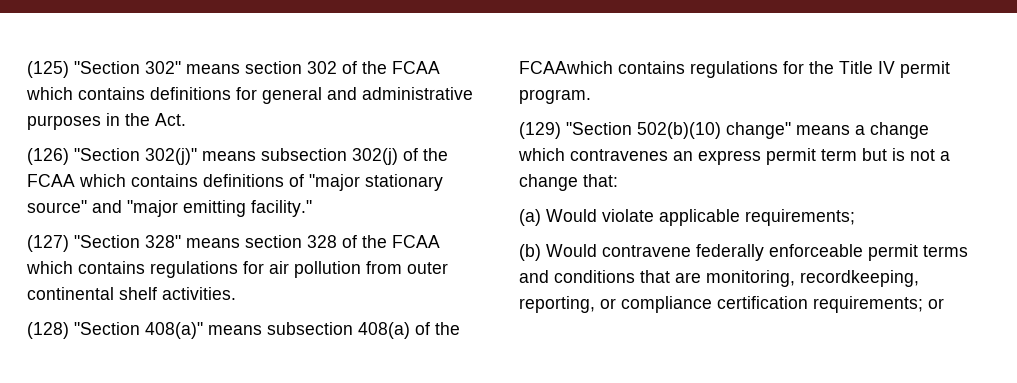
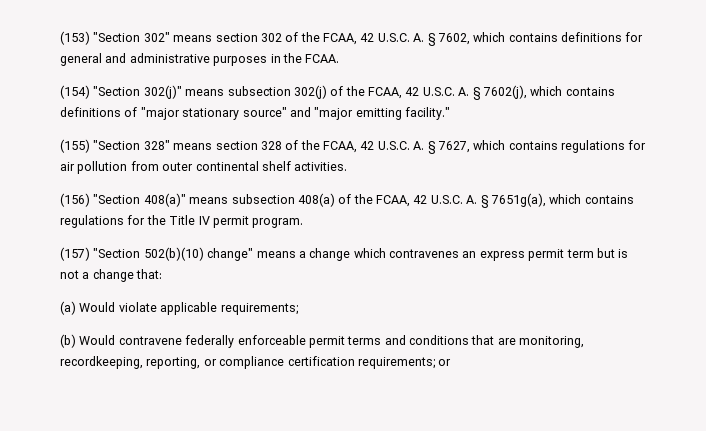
- (125) "Section 302" means section 302 of the FCAA which contains definitions for general and administrative purposes in the Act.
- (126) "Section 302(j)" means subsection 302(j) of the FCAA which contains definitions of "major stationary source" and "major emitting facility."
+ (153) "Section 302" means section 302 of the FCAA, 42 U.S.C. A. § 7602, which contains definitions for general and administrative purposes in the FCAA.
+ (154) "Section 302(j)" means subsection 302(j) of the FCAA, 42 U.S.C. A. § 7602(j), which contains definitions of "major stationary source" and "major emitting facility."
- (127) "Section 328" means section 328 of the FCAA which contains regulations for air pollution from outer continental shelf activities.
+ (155) "Section 328" means section 328 of the FCAA, 42 U.S.C. A. § 7627, which contains regulations for air pollution from outer continental shelf activities.
- (128) "Section 408(a)" means subsection 408(a) of the FCAAwhich contains regulations for the Title IV permit program.
+ (156) "Section 408(a)" means subsection 408(a) of the FCAA, 42 U.S.C. A. § 7651g(a), which contains regulations for the Title IV permit program.
- (129) "Section 502(b)(10) change" means a change which contravenes an express permit term but is not a change that:
+ (157) "Section 502(b)(10) change" means a change which contravenes an express permit term but is not a change that:

